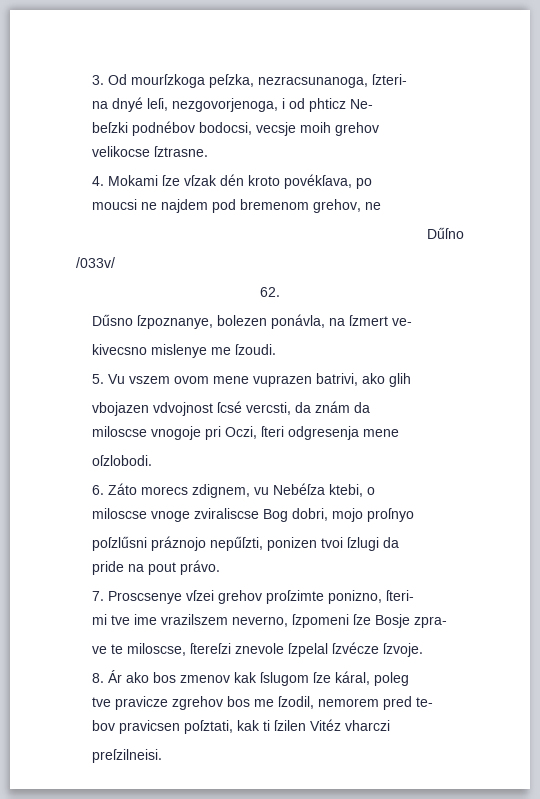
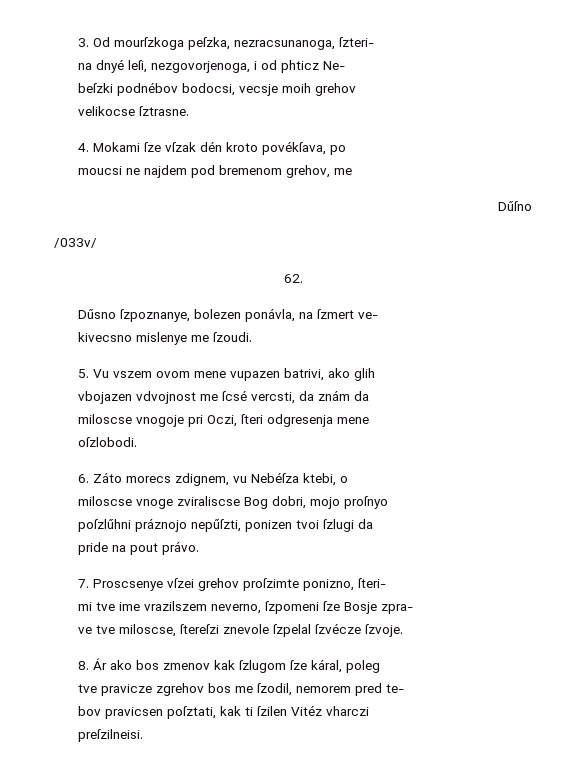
- moucsi ne najdem pod bremenom grehov, ne
+ moucsi ne najdem pod bremenom grehov, me
- 5. Vu vszem ovom mene vuprazen batrivi, ako glih
+ 5. Vu vszem ovom mene vupazen batrivi, ako glih
- vbojazen vdvojnost ſcsé vercsti, da znám da
+ vbojazen vdvojnost me ſcsé vercsti, da znám da
- poſzlűsni práznojo nepűſzti, ponizen tvoi ſzlugi da
+ poſzlűhni práznojo nepűſzti, ponizen tvoi ſzlugi da
- ve te miloscse, ſtereſzi znevole ſzpelal ſzvécze ſzvoje.
+ ve tve miloscse, ſtereſzi znevole ſzpelal ſzvécze ſzvoje.
- 8. Ár ako bos zmenov kak ſslugom ſze káral, poleg
+ 8. Ár ako bos zmenov kak ſzlugom ſze káral, poleg

